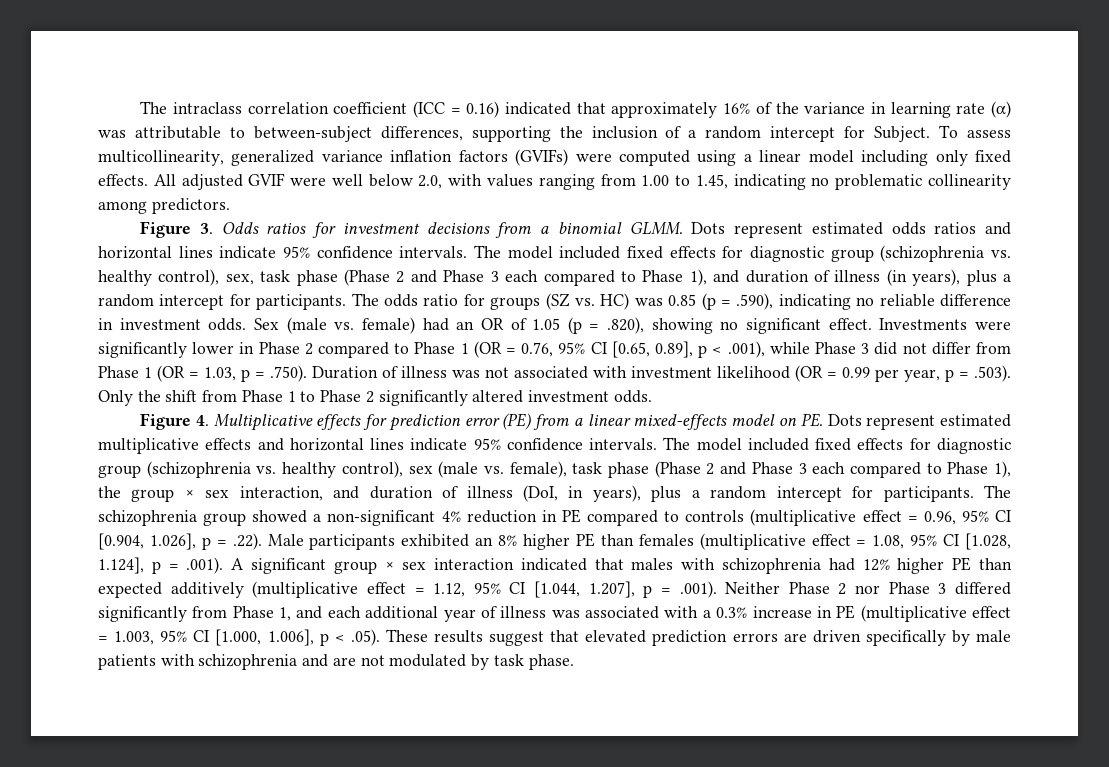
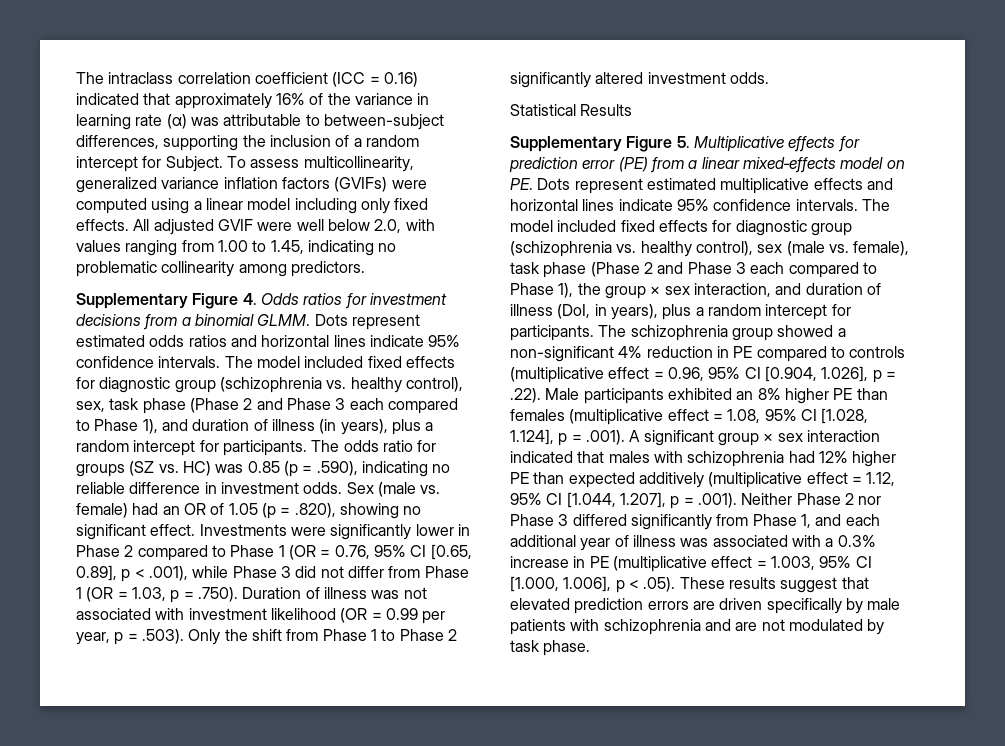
- Figure 3. Odds ratios for investment decisions from a binomial GLMM.
+ Supplementary Figure 4. Odds ratios for investment decisions from a binomial GLMM.
- Figure 4. Multiplicative effects for prediction error (PE) from a linear mixed‐effects model on PE. Dots represent estimated multiplicative effects and horizontal lines indicate 95% confidence intervals.
+ Statistical Results
+ Supplementary Figure 5. Multiplicative effects for prediction error (PE) from a linear mixed‐effects model on PE. Dots represent estimated multiplicative effects and horizontal lines indicate 95% confidence intervals.

